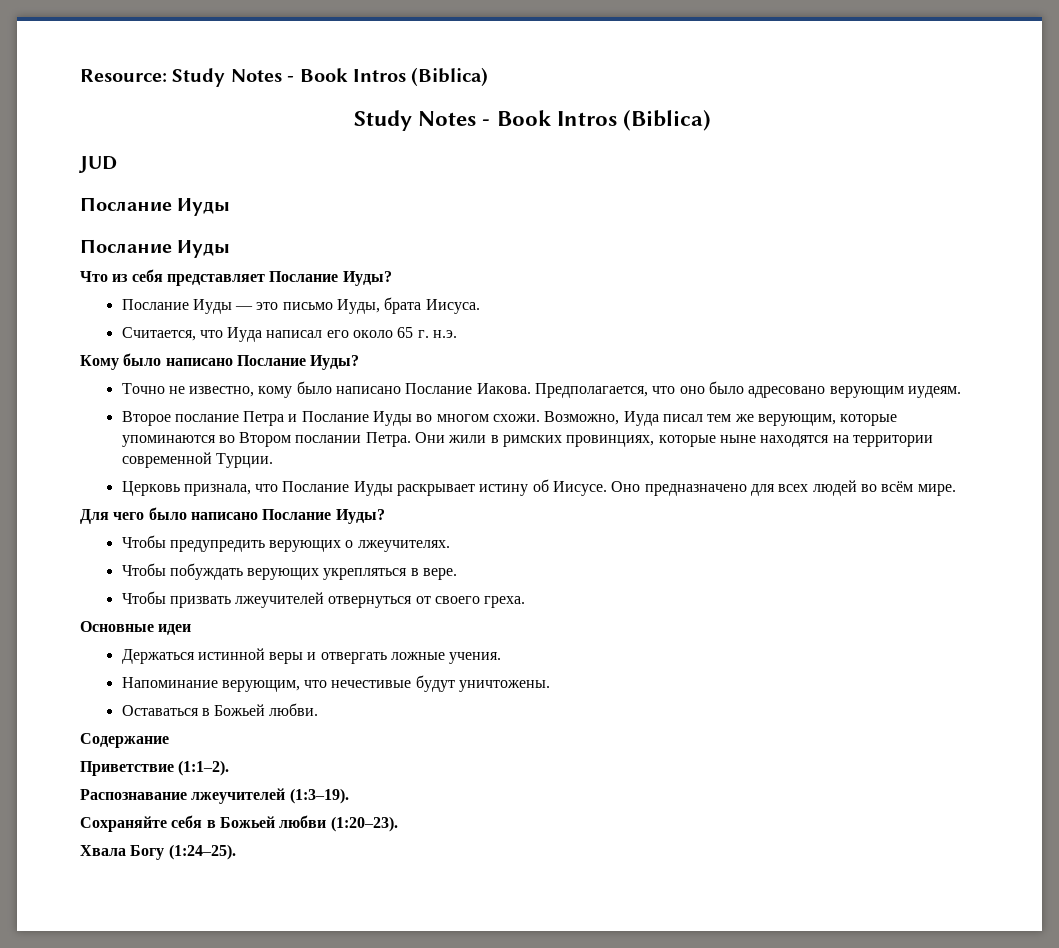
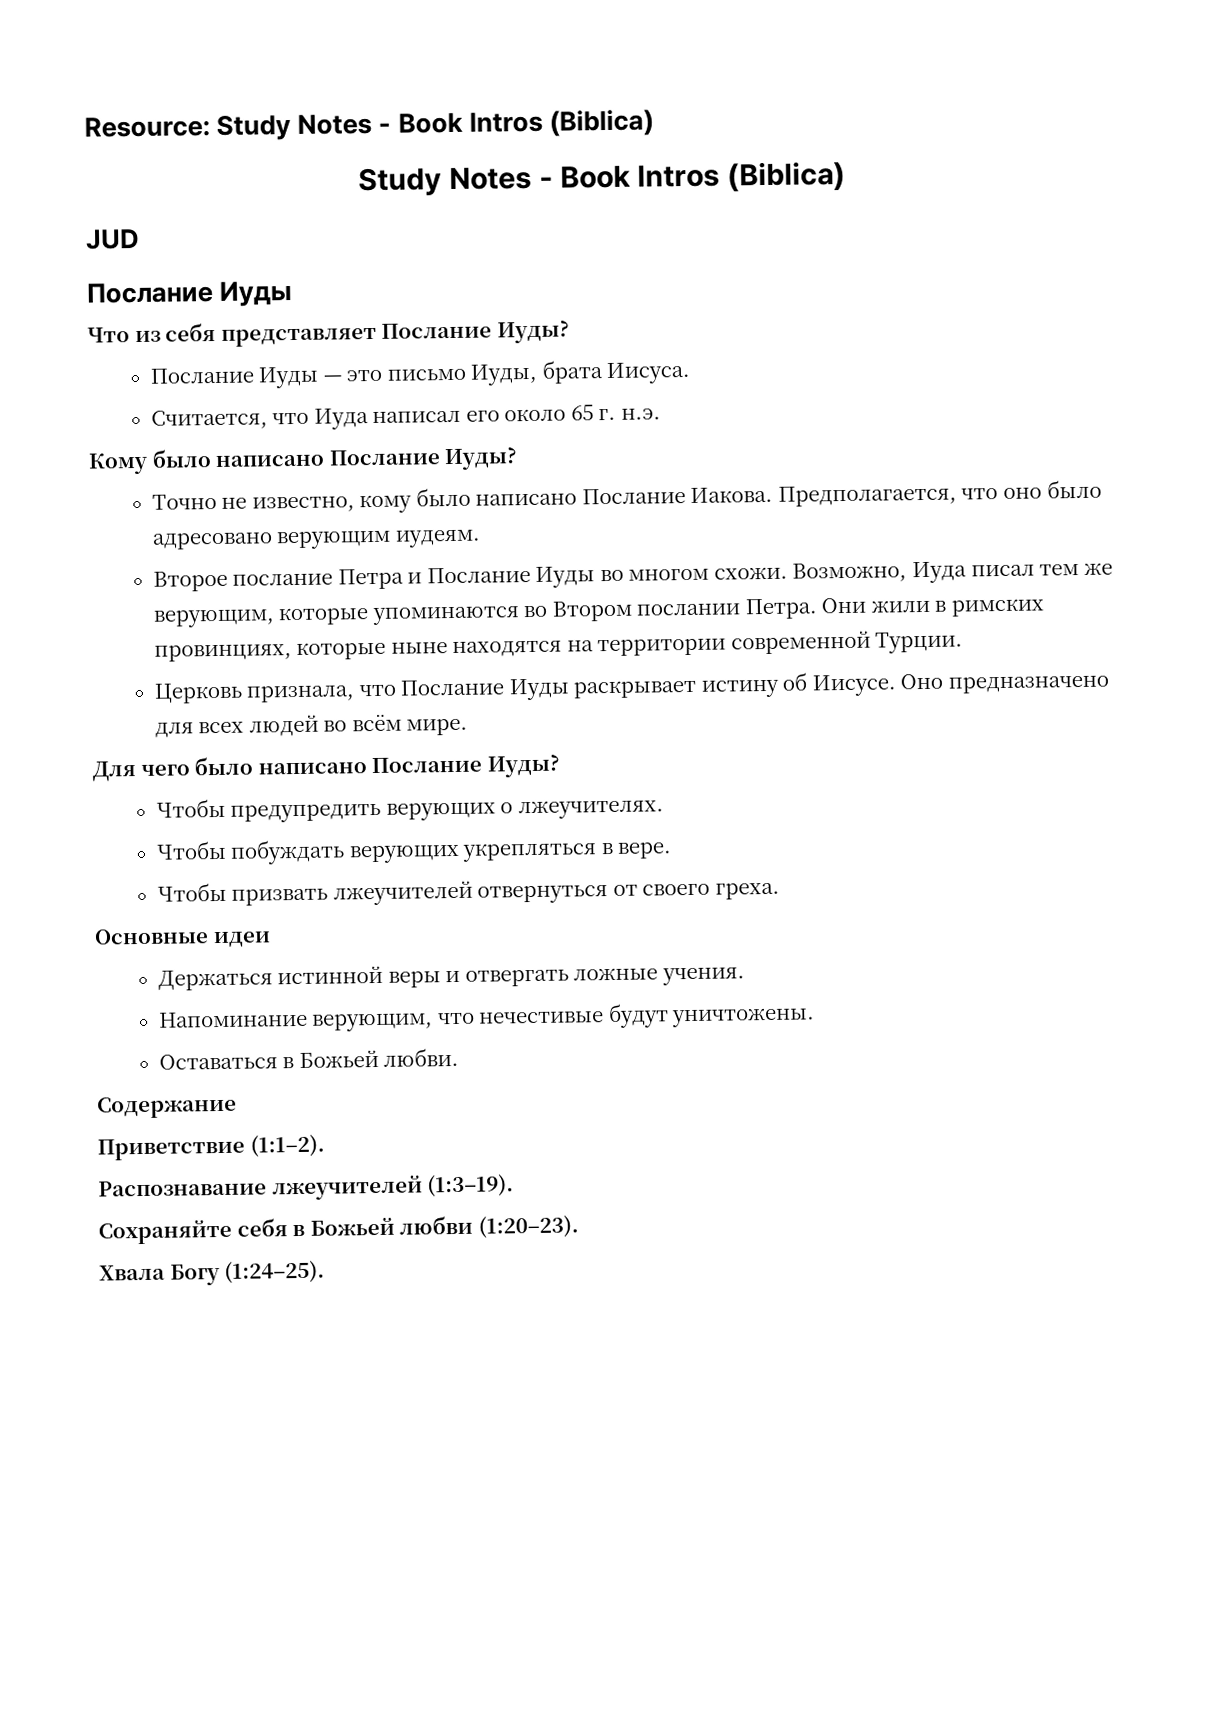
  JUD
- Послание Иуды

